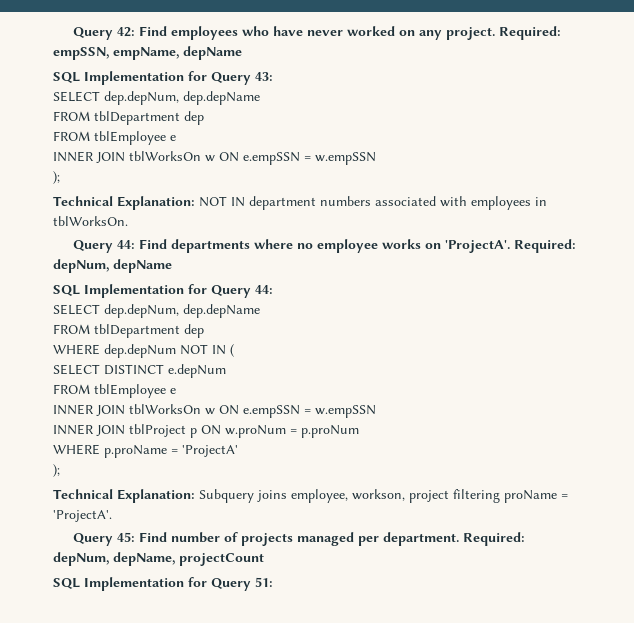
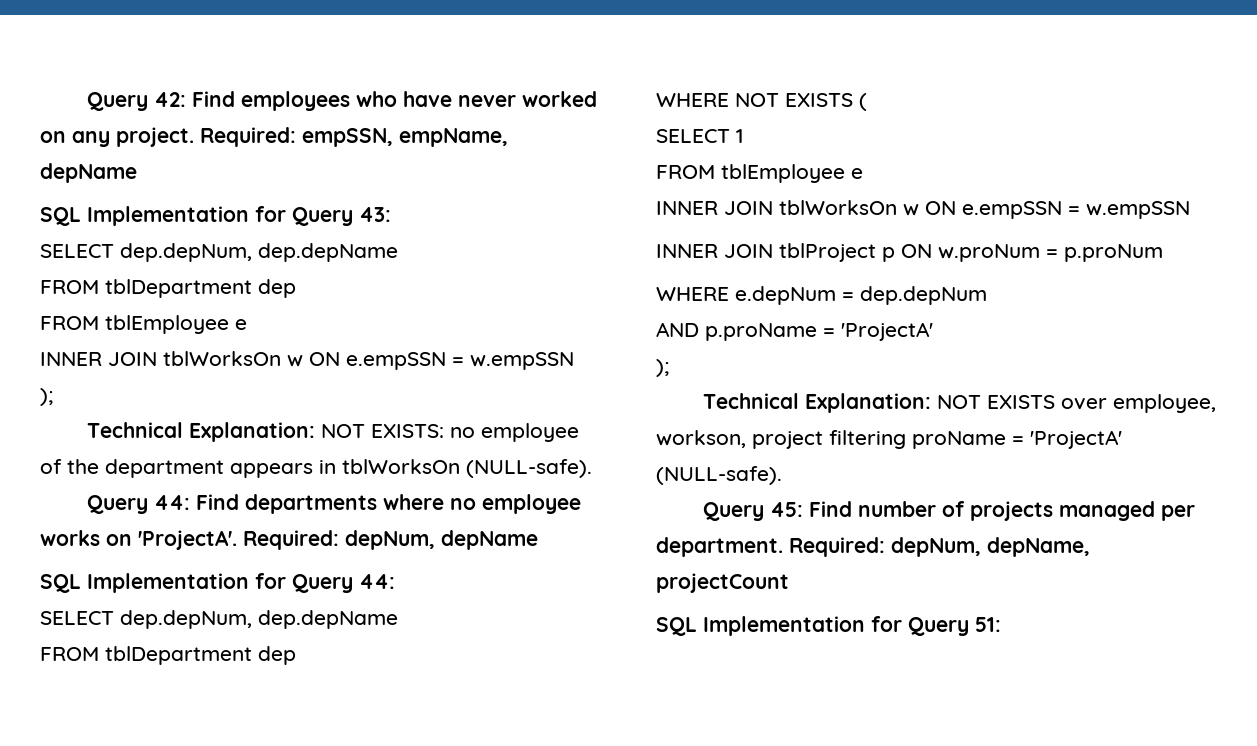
- Technical Explanation: NOT IN department numbers associated with employees in tblWorksOn.
+ Technical Explanation: NOT EXISTS: no employee of the department appears in tblWorksOn (NULL-safe).
- WHERE dep.depNum NOT IN (
+ WHERE NOT EXISTS (
- SELECT DISTINCT e.depNum
+ SELECT 1
- WHERE p.proName = 'ProjectA'
+ WHERE e.depNum = dep.depNum
+ AND p.proName = 'ProjectA'
- Technical Explanation: Subquery joins employee, workson, project filtering proName = 'ProjectA'.
+ Technical Explanation: NOT EXISTS over employee, workson, project filtering proName = 'ProjectA' (NULL-safe).

